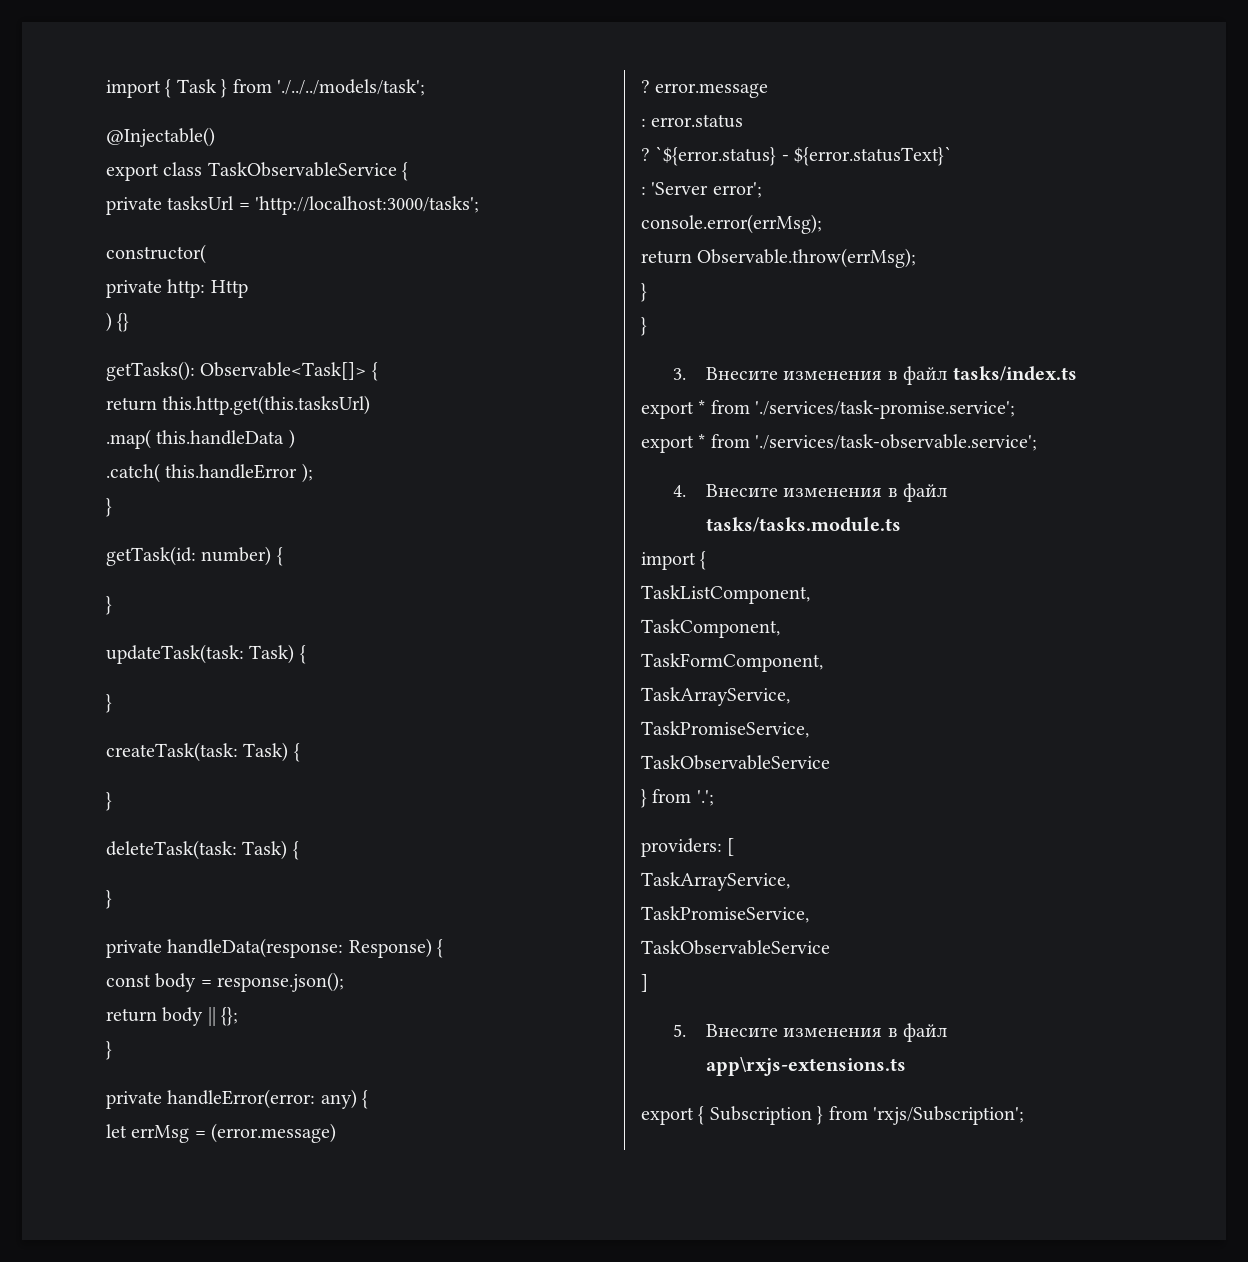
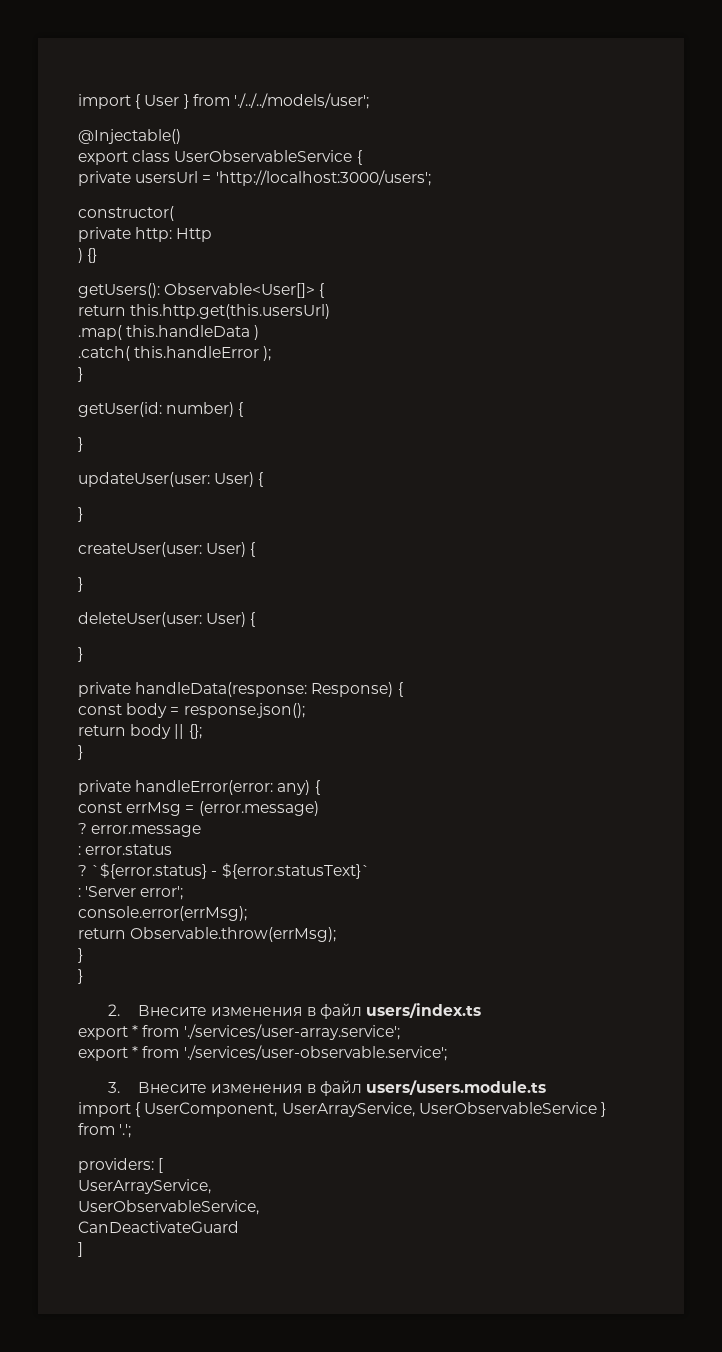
- import { Task } from './../../models/task';
+ import { User } from './../../models/user';
- export class TaskObservableService {
+ export class UserObservableService {
- private tasksUrl = 'http://localhost:3000/tasks';
+ private usersUrl = 'http://localhost:3000/users';
- getTasks(): Observable<Task[]> {
+ getUsers(): Observable<User[]> {
- return this.http.get(this.tasksUrl)
+ return this.http.get(this.usersUrl)
- getTask(id: number) {
+ getUser(id: number) {
- updateTask(task: Task) {
+ updateUser(user: User) {
  }
- createTask(task: Task) {
+ createUser(user: User) {
  }
- deleteTask(task: Task) {
+ deleteUser(user: User) {
- let errMsg = (error.message)
+ const errMsg = (error.message)
- 3. Внесите изменения в файл tasks/index.ts
- export * from './services/task-promise.service';
- export * from './services/task-observable.service';
- 4. Внесите изменения в файл tasks/tasks.module.ts
- import {
- TaskListComponent,
- TaskComponent,
- TaskFormComponent,
- TaskArrayService,
- TaskPromiseService,
- TaskObservableService
- } from '.';
+ 2. Внесите изменения в файл users/index.ts
+ export * from './services/user-array.service';
+ export * from './services/user-observable.service';
+ 3. Внесите изменения в файл users/users.module.ts
+ import { UserComponent, UserArrayService, UserObservableService } from '.';
  providers: [
- TaskArrayService,
- TaskPromiseService,
- TaskObservableService
+ UserArrayService,
+ UserObservableService,
+ CanDeactivateGuard
  ]
- 5. Внесите изменения в файл app\rxjs-extensions.ts
- export { Subscription } from 'rxjs/Subscription';

